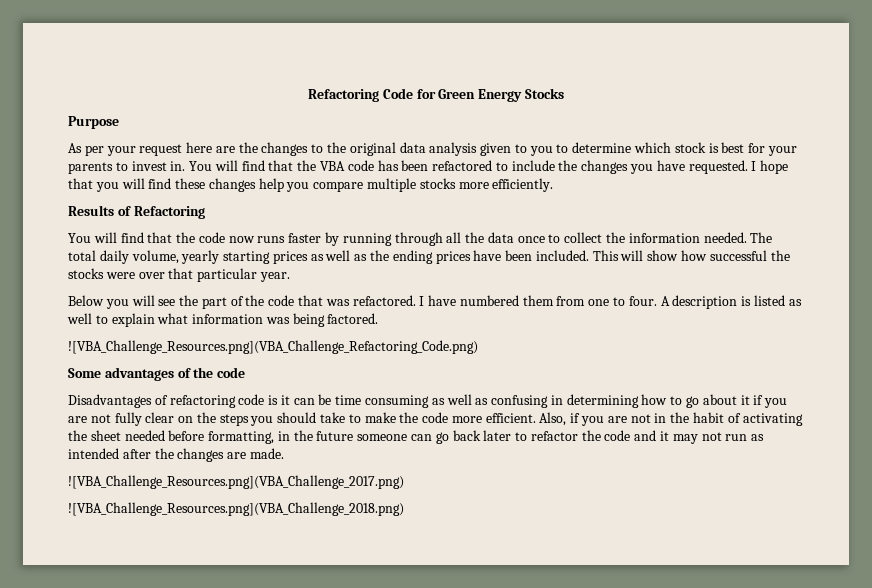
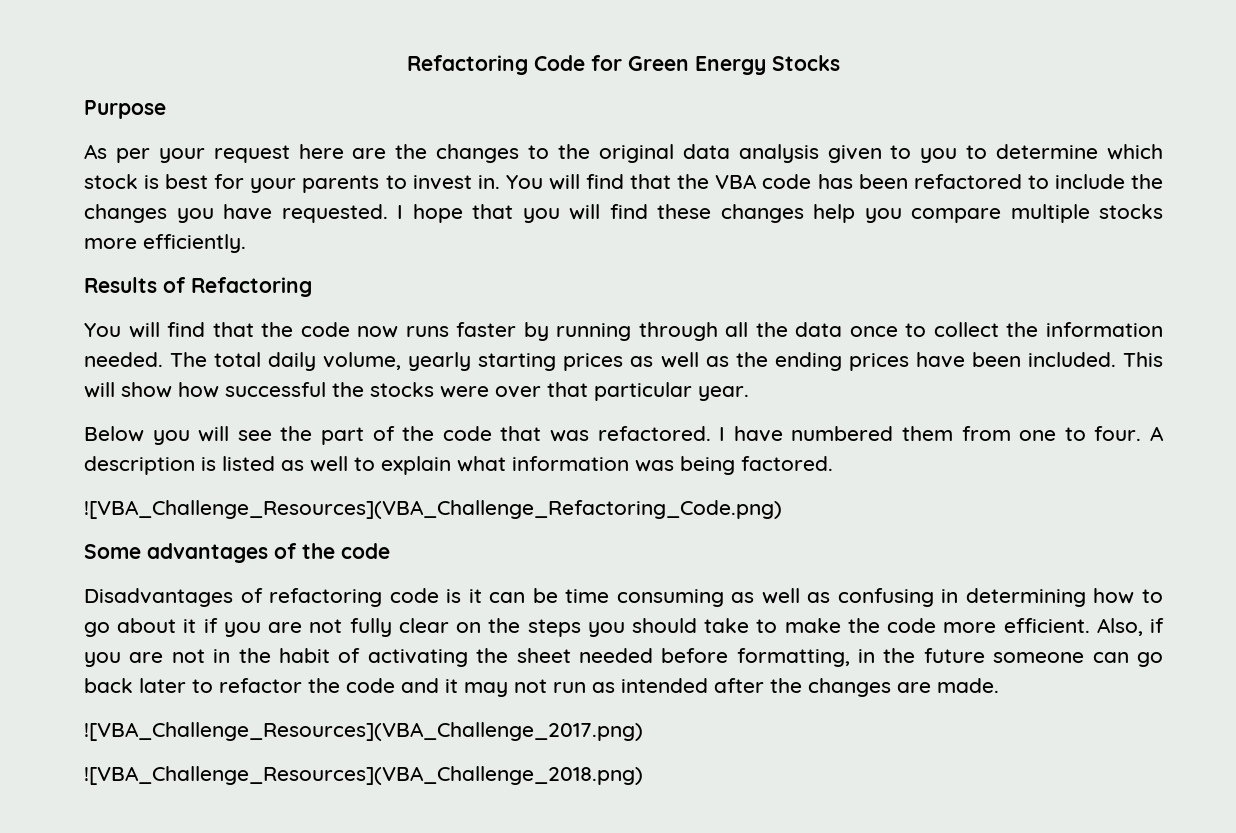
- ![VBA_Challenge_Resources.png](VBA_Challenge_Refactoring_Code.png)
+ ![VBA_Challenge_Resources](VBA_Challenge_Refactoring_Code.png)
- ![VBA_Challenge_Resources.png](VBA_Challenge_2017.png)
- ![VBA_Challenge_Resources.png](VBA_Challenge_2018.png)
+ ![VBA_Challenge_Resources](VBA_Challenge_2017.png)
+ ![VBA_Challenge_Resources](VBA_Challenge_2018.png)

